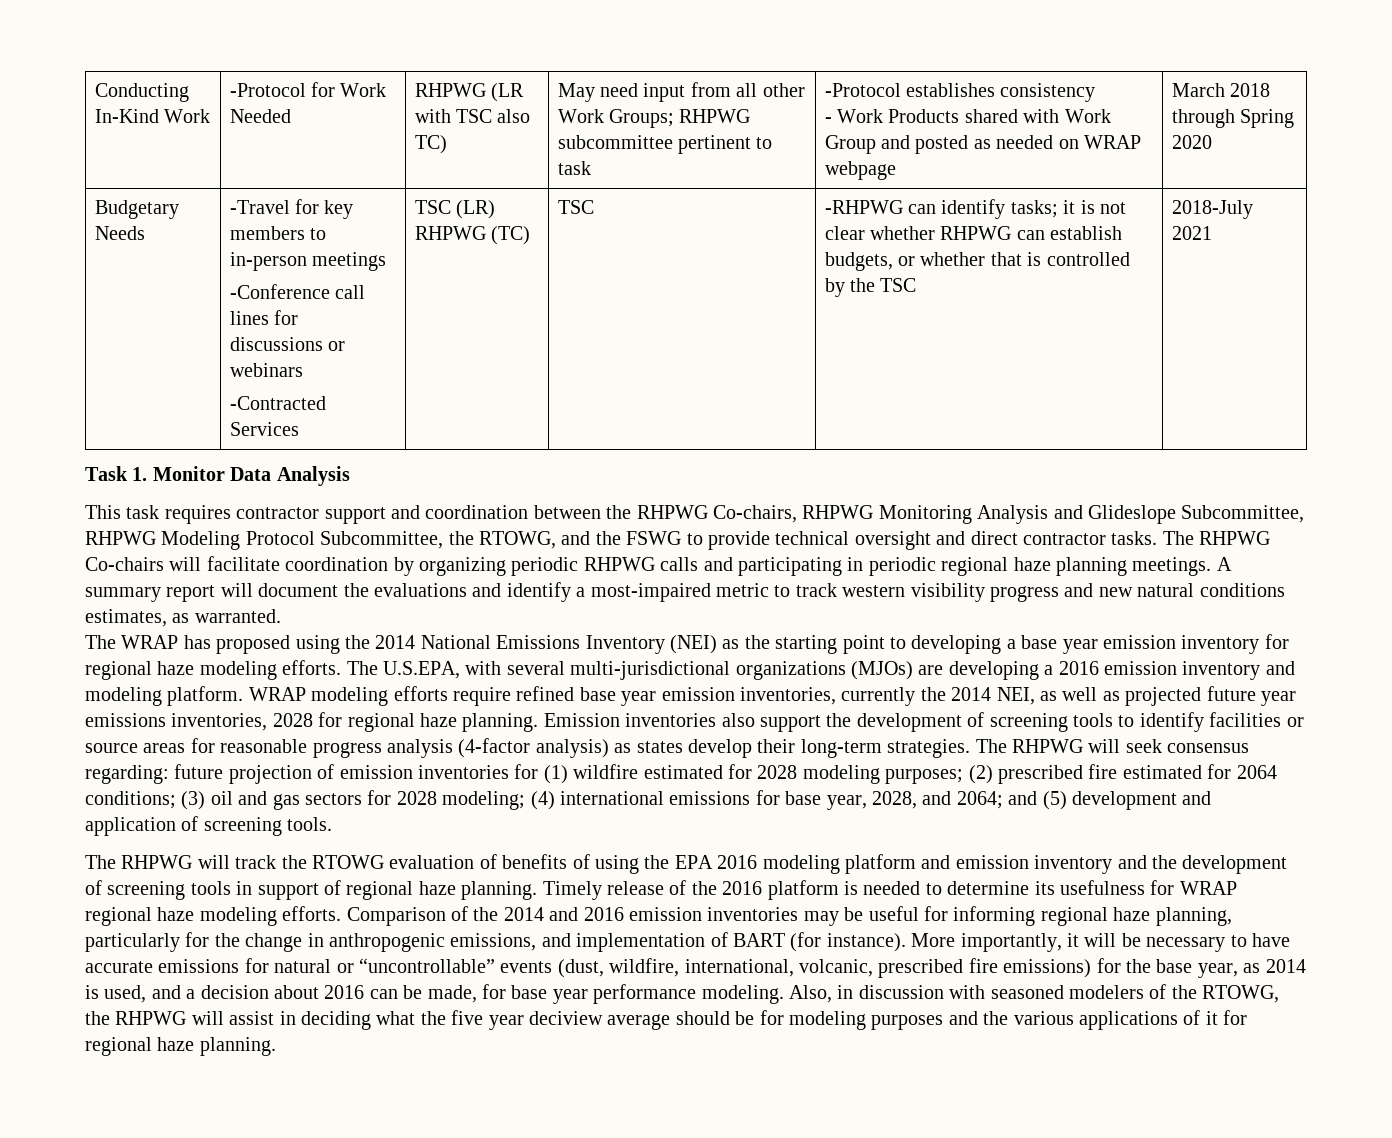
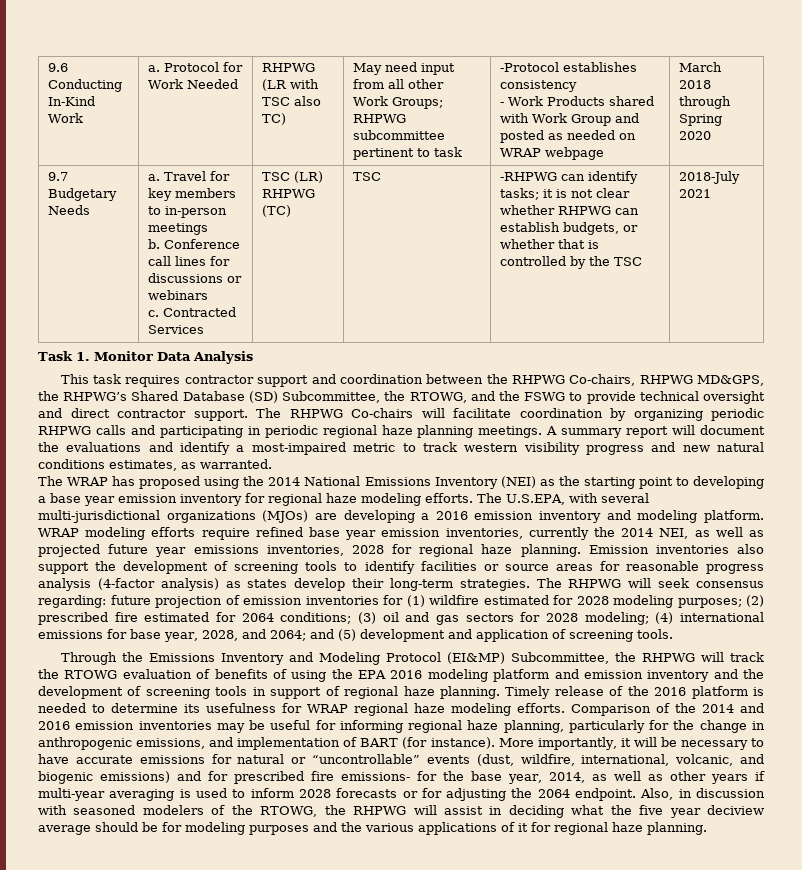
- Conducting In-Kind Work
+ 9.6 Conducting In-Kind Work
- -Protocol for Work Needed
+ a. Protocol for Work Needed
- Budgetary Needs
+ 9.7 Budgetary Needs
- -Travel for key members to in-person meetings
+ a. Travel for key members to in-person meetings
- -Conference call lines for discussions or webinars
+ b. Conference call lines for discussions or webinars
- -Contracted Services
+ c. Contracted Services
- This task requires contractor support and coordination between the RHPWG Co-chairs, RHPWG Monitoring Analysis and Glideslope Subcommittee, RHPWG Modeling Protocol Subcommittee, the RTOWG, and the FSWG to provide technical oversight and direct contractor tasks.
+ This task requires contractor support and coordination between the RHPWG Co-chairs, RHPWG MD&GPS, the RHPWG’s Shared Database (SD) Subcommittee, the RTOWG, and the FSWG to provide technical oversight and direct contractor support.
- The RHPWG will track the RTOWG evaluation of benefits of using the EPA 2016 modeling platform and emission inventory and the development of screening tools in support of regional haze planning.
+ Through the Emissions Inventory and Modeling Protocol (EI&MP) Subcommittee, the RHPWG will track the RTOWG evaluation of benefits of using the EPA 2016 modeling platform and emission inventory and the development of screening tools in support of regional haze planning.
- More importantly, it will be necessary to have accurate emissions for natural or “uncontrollable” events (dust, wildfire, international, volcanic, prescribed fire emissions) for the base year, as 2014 is used, and a decision about 2016 can be made, for base year performance modeling.
+ More importantly, it will be necessary to have accurate emissions for natural or “uncontrollable” events (dust, wildfire, international, volcanic, and biogenic emissions) and for prescribed fire emissions- for the base year, 2014, as well as other years if multi-year averaging is used to inform 2028 forecasts or for adjusting the 2064 endpoint.

